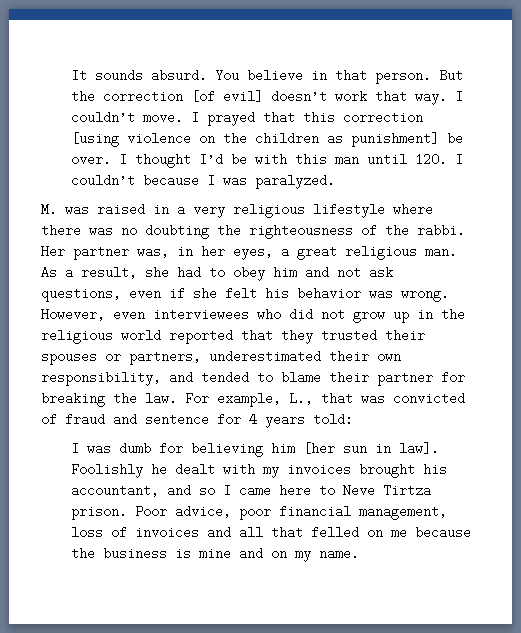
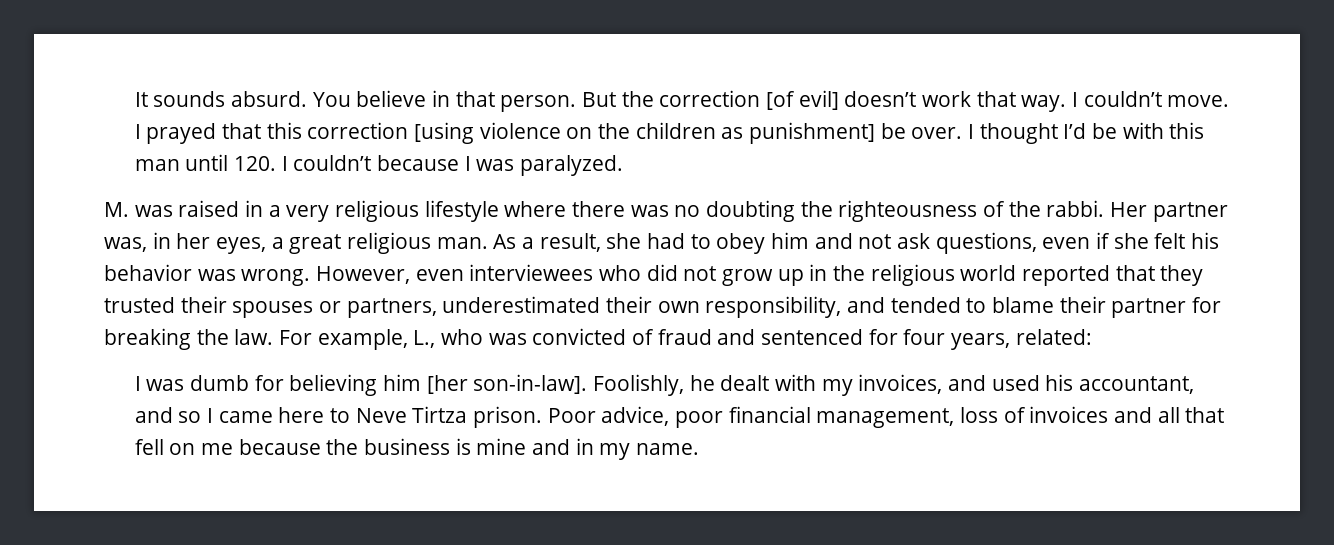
- For example, L., that was convicted of fraud and sentence for 4 years told:
+ For example, L., who was convicted of fraud and sentenced for four years, related:
- I was dumb for believing him [her sun in law]. Foolishly he dealt with my invoices brought his accountant, and so I came here to Neve Tirtza prison.
+ I was dumb for believing him [her son-in-law]. Foolishly, he dealt with my invoices, and used his accountant, and so I came here to Neve Tirtza prison.
- Poor advice, poor financial management, loss of invoices and all that felled on me because the business is mine and on my name.
+ Poor advice, poor financial management, loss of invoices and all that fell on me because the business is mine and in my name.

